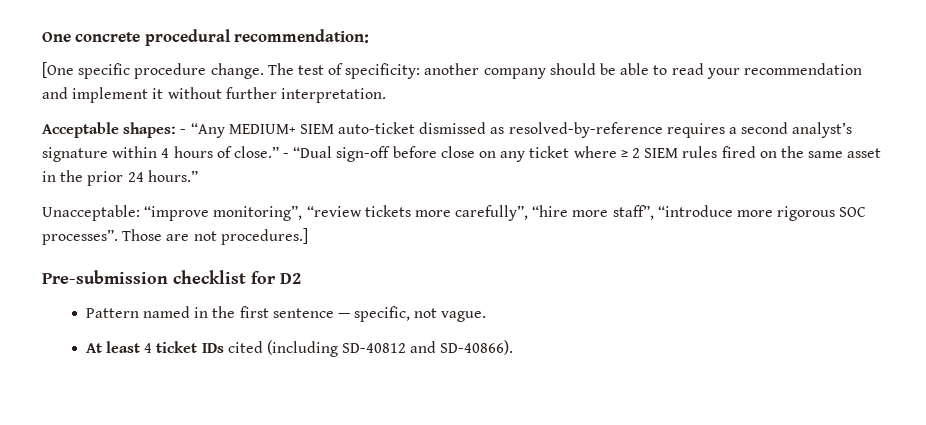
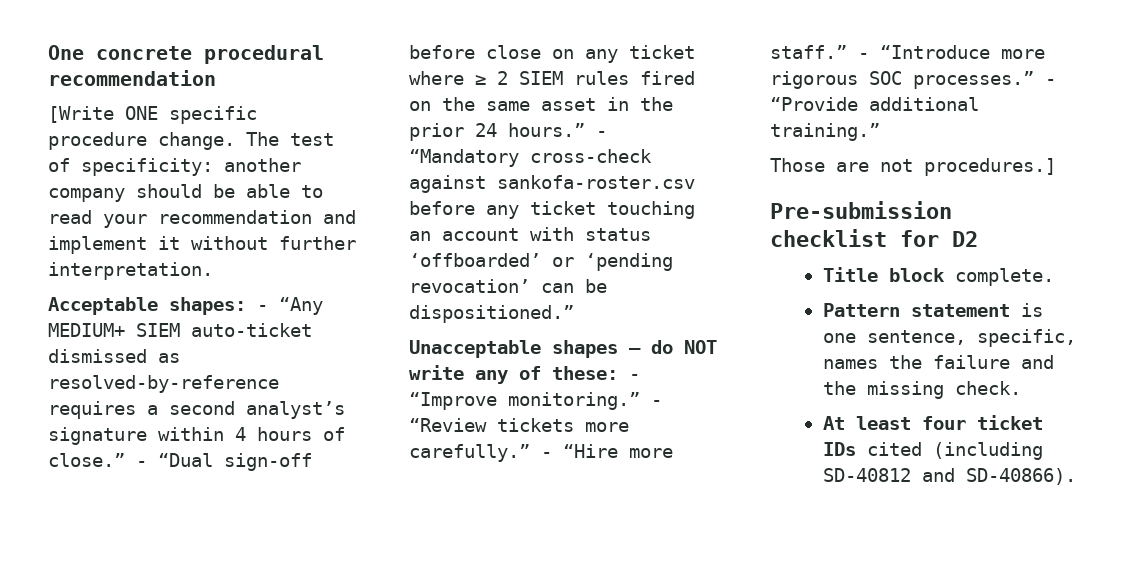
- One concrete procedural recommendation:
- [One specific procedure change.
+ One concrete procedural recommendation
+ [Write ONE specific procedure change.
- - “Dual sign-off before close on any ticket where ≥ 2 SIEM rules fired on the same asset in the prior 24 hours.”
- Unacceptable: “improve monitoring”, “review tickets more carefully”, “hire more staff”, “introduce more rigorous SOC processes”. Those are not procedures.]
+ - “Dual sign-off before close on any ticket where ≥ 2 SIEM rules fired on the same asset in the prior 24 hours.” - “Mandatory cross-check against sankofa-roster.csv before any ticket touching an account with status ‘offboarded’ or ‘pending revocation’ can be dispositioned.”
+ Unacceptable shapes — do NOT write any of these: - “Improve monitoring.” - “Review tickets more carefully.” - “Hire more staff.” - “Introduce more rigorous SOC processes.” - “Provide additional training.”
+ Those are not procedures.]
- Pattern named in the first sentence — specific, not vague.
+ Title block complete.
+ Pattern statement is one sentence, specific, names the failure and the missing check.
- At least 4 ticket IDs cited (including SD-40812 and SD-40866).
+ At least four ticket IDs cited (including SD-40812 and SD-40866).

